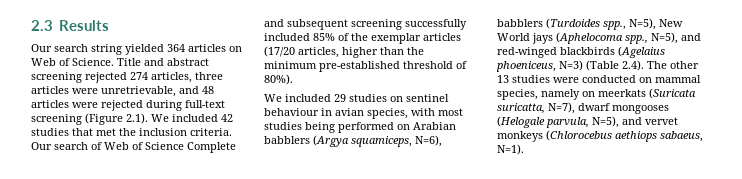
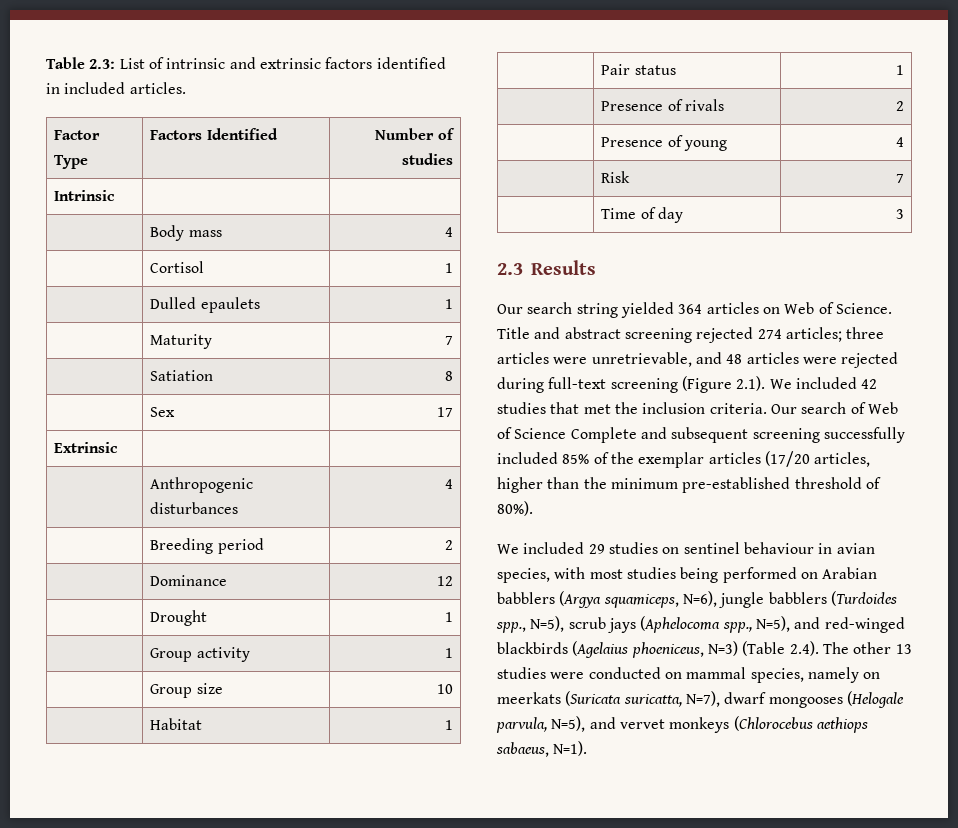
+ Table 2.3: List of intrinsic and extrinsic factors identified in included articles.
+ Factor Type | Factors Identified | Number of studies
+ Intrinsic | |
+ | Body mass | 4
+ | Cortisol | 1
+ | Dulled epaulets | 1
+ | Maturity | 7
+ | Satiation | 8
+ | Sex | 17
+ Extrinsic | |
+ | Anthropogenic disturbances | 4
+ | Breeding period | 2
+ | Dominance | 12
+ | Drought | 1
+ | Group activity | 1
+ | Group size | 10
+ | Habitat | 1
+ | Pair status | 1
+ | Presence of rivals | 2
+ | Presence of young | 4
+ | Risk | 7
+ | Time of day | 3
- Title and abstract screening rejected 274 articles, three articles were unretrievable, and 48 articles were rejected during full-text screening (Figure 2.1). We included 42 studies that met the inclusion criteria.
+ Title and abstract screening rejected 274 articles; three articles were unretrievable, and 48 articles were rejected during full-text screening (Figure 2.1). We included 42 studies that met the inclusion criteria.
- We included 29 studies on sentinel behaviour in avian species, with most studies being performed on Arabian babblers (Argya squamiceps, N=6), babblers (Turdoides spp., N=5), New World jays (Aphelocoma spp., N=5), and red-winged blackbirds (Agelaius phoeniceus, N=3) (Table 2.4). The other 13 studies were conducted on mammal species, namely on meerkats (Suricata suricatta, N=7), dwarf mongooses (Helogale parvula, N=5), and vervet monkeys (Chlorocebus aethiops sabaeus, N=1).
+ We included 29 studies on sentinel behaviour in avian species, with most studies being performed on Arabian babblers (Argya squamiceps, N=6), jungle babblers (Turdoides spp., N=5), scrub jays (Aphelocoma spp., N=5), and red-winged blackbirds (Agelaius phoeniceus, N=3) (Table 2.4). The other 13 studies were conducted on mammal species, namely on meerkats (Suricata suricatta, N=7), dwarf mongooses (Helogale parvula, N=5), and vervet monkeys (Chlorocebus aethiops sabaeus, N=1).

